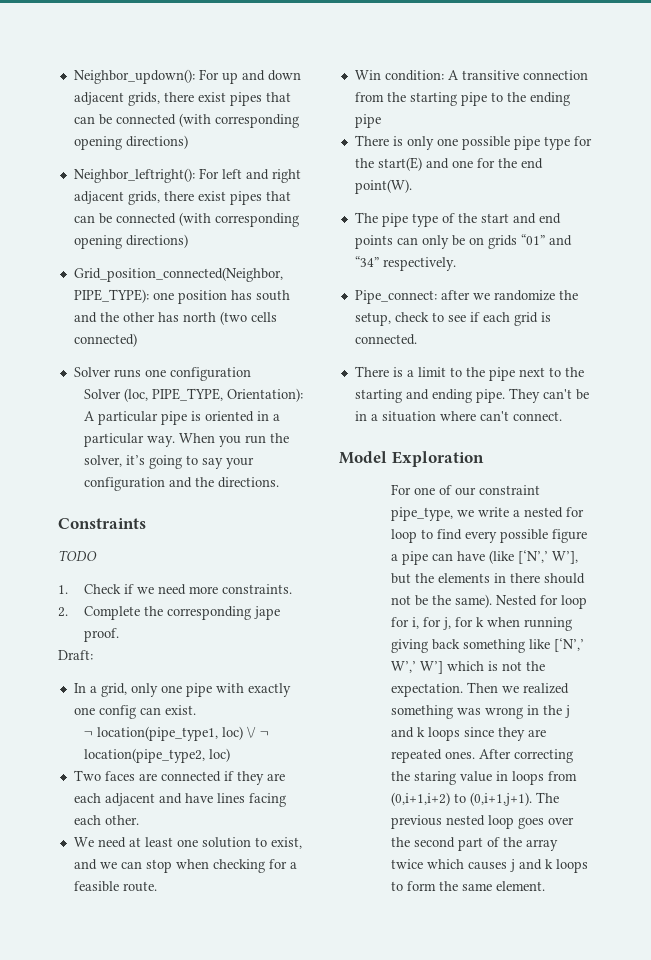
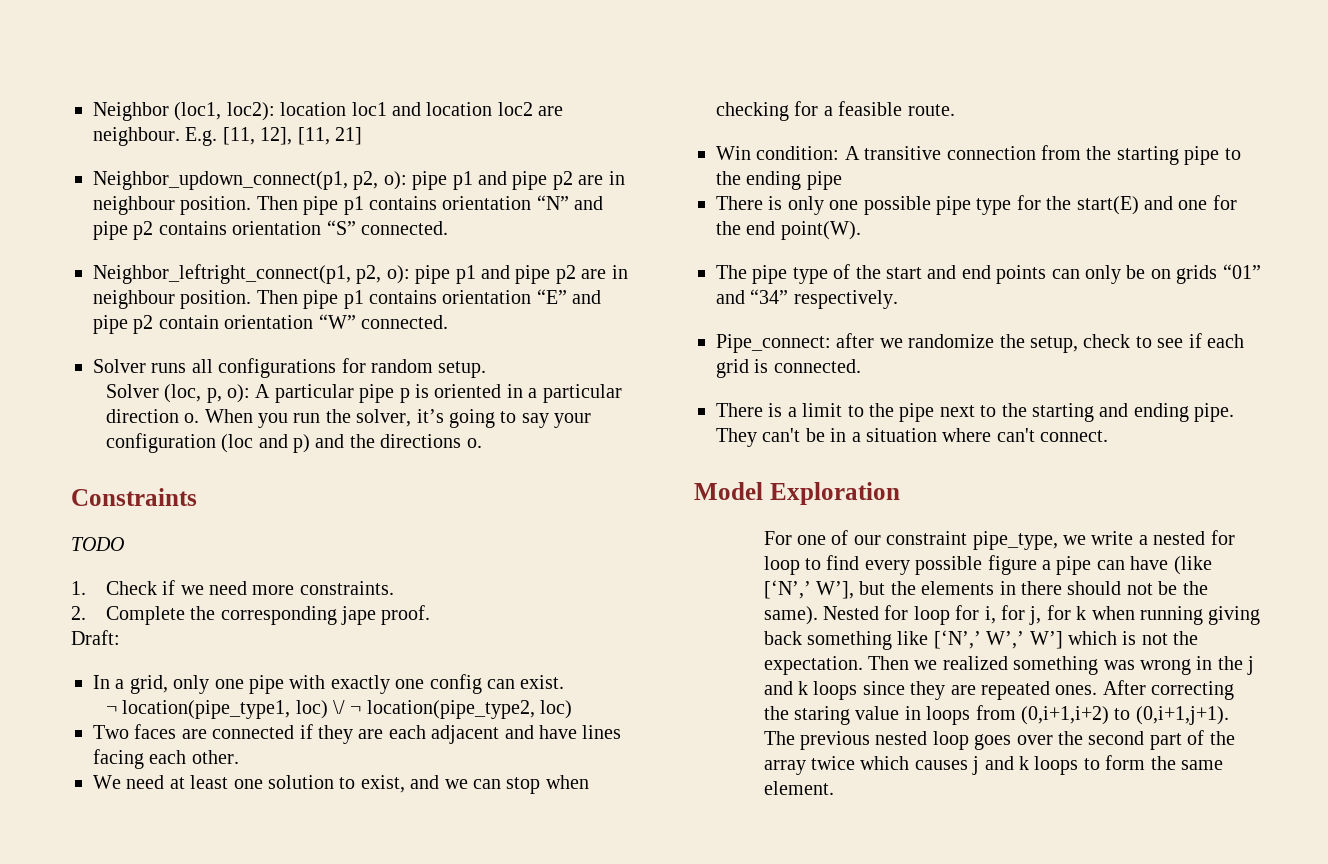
- Neighbor_updown(): For up and down adjacent grids, there exist pipes that can be connected (with corresponding opening directions)
- Neighbor_leftright(): For left and right adjacent grids, there exist pipes that can be connected (with corresponding opening directions)
- Grid_position_connected(Neighbor, PIPE_TYPE): one position has south and the other has north (two cells connected)
- Solver runs one configuration
+ Neighbor (loc1, loc2): location loc1 and location loc2 are neighbour. E.g. [11, 12], [11, 21]
+ Neighbor_updown_connect(p1, p2, o): pipe p1 and pipe p2 are in neighbour position. Then pipe p1 contains orientation “N” and pipe p2 contains orientation “S” connected.
+ Neighbor_leftright_connect(p1, p2, o): pipe p1 and pipe p2 are in neighbour position. Then pipe p1 contains orientation “E” and pipe p2 contain orientation “W” connected.
+ Solver runs all configurations for random setup.
- Solver (loc, PIPE_TYPE, Orientation): A particular pipe is oriented in a particular way.
+ Solver (loc, p, o): A particular pipe p is oriented in a particular direction o.
- When you run the solver, it’s going to say your configuration and the directions.
+ When you run the solver, it’s going to say your configuration (loc and p) and the directions o.

